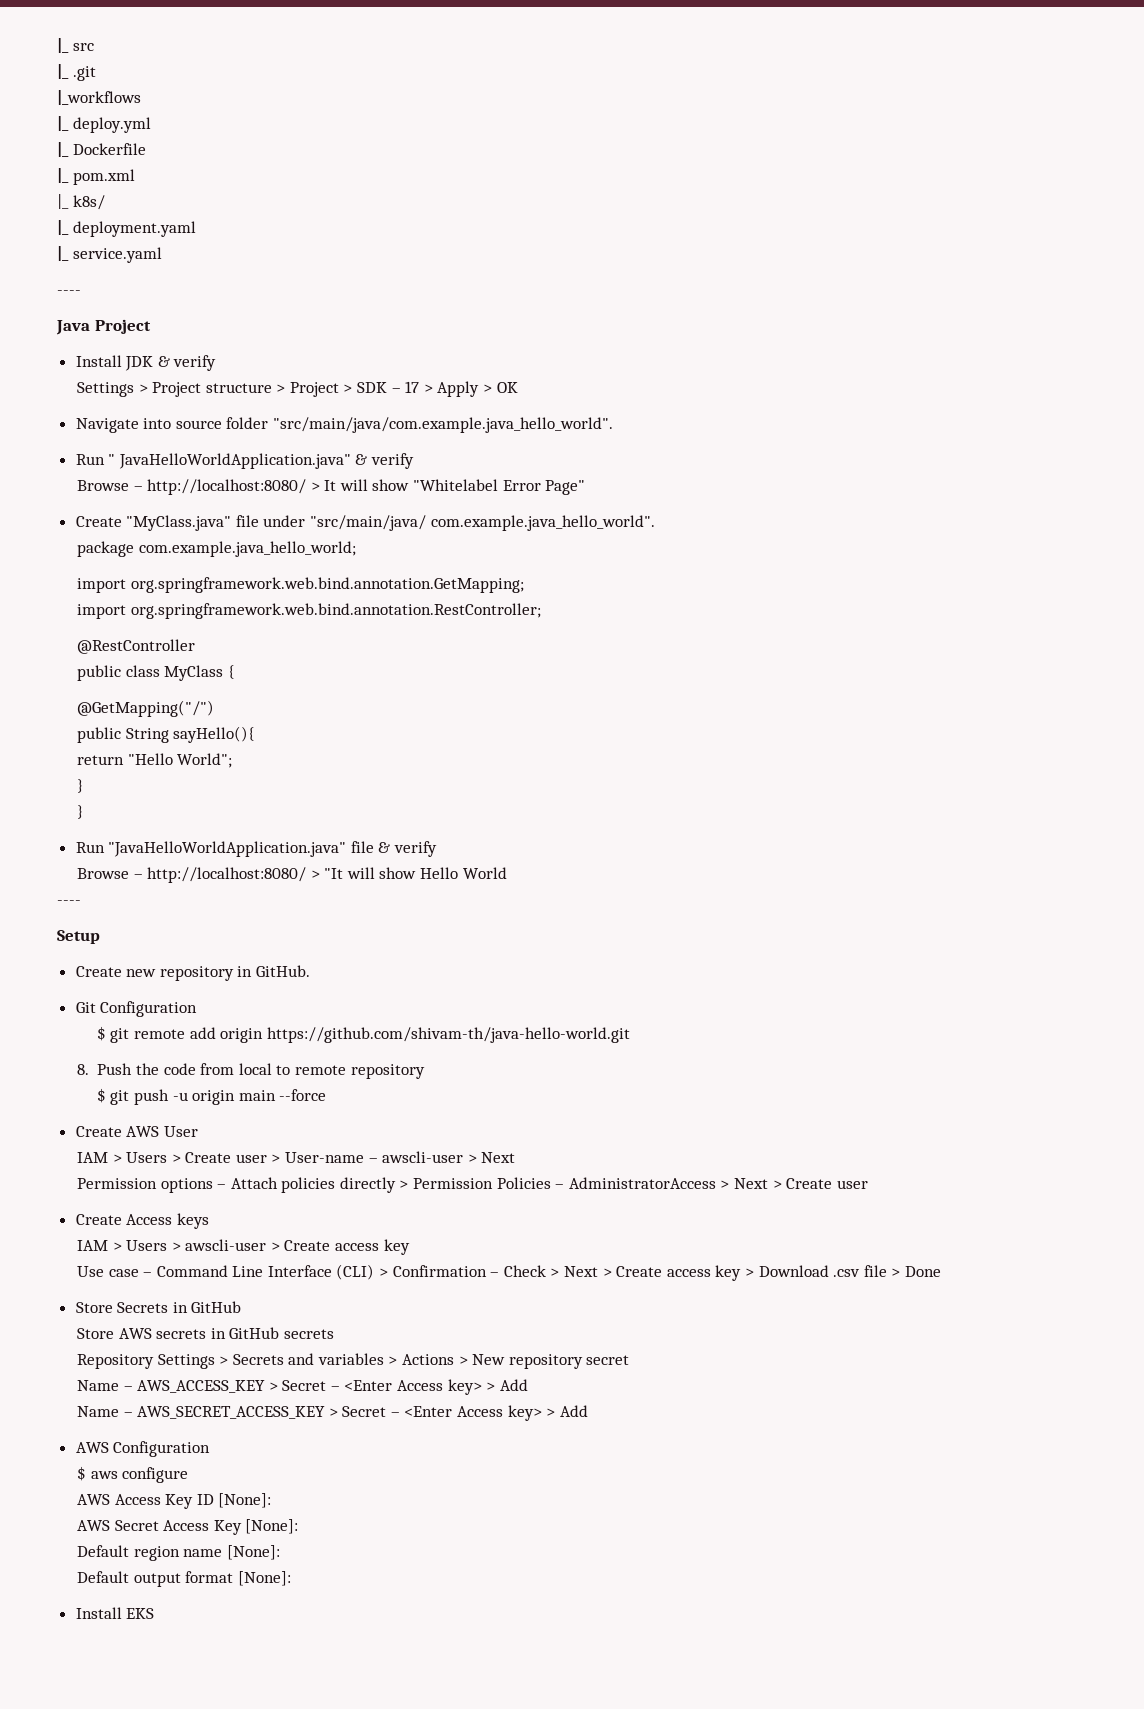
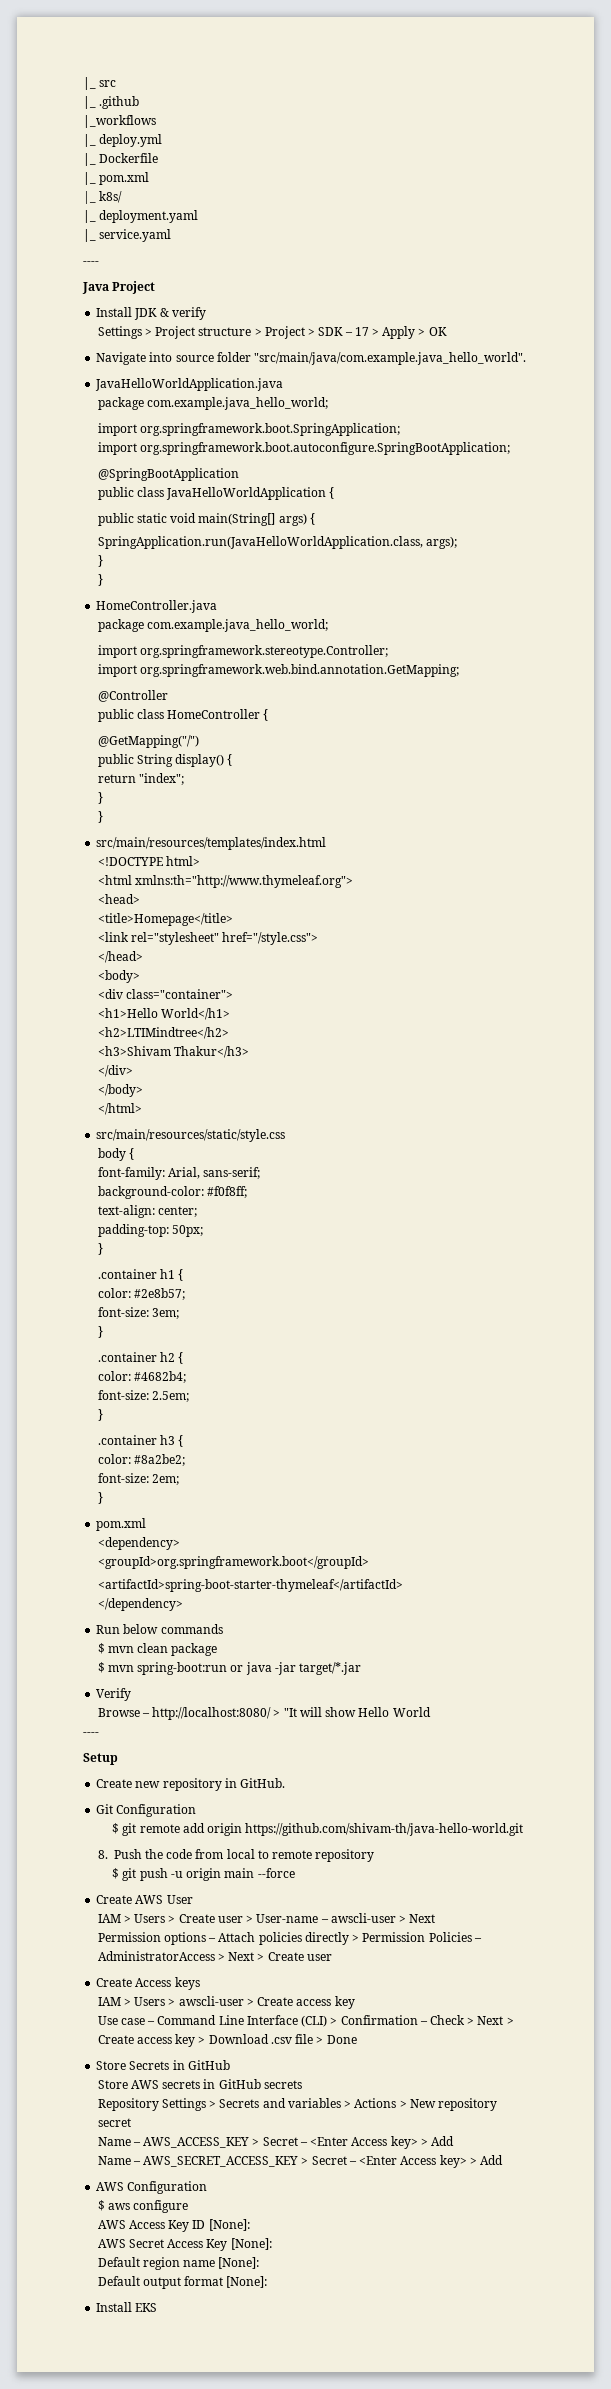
- |_ .git
+ |_ .github
- Run " JavaHelloWorldApplication.java" & verify
- Browse – http://localhost:8080/ > It will show "Whitelabel Error Page"
- Create "MyClass.java" file under "src/main/java/ com.example.java_hello_world".
+ JavaHelloWorldApplication.java
  package com.example.java_hello_world;
+ import org.springframework.boot.SpringApplication;
+ import org.springframework.boot.autoconfigure.SpringBootApplication;
+ @SpringBootApplication
+ public class JavaHelloWorldApplication {
+ public static void main(String[] args) {
+ SpringApplication.run(JavaHelloWorldApplication.class, args);
+ }
+ }
+ HomeController.java
+ package com.example.java_hello_world;
+ import org.springframework.stereotype.Controller;
  import org.springframework.web.bind.annotation.GetMapping;
- import org.springframework.web.bind.annotation.RestController;
- @RestController
- public class MyClass {
+ @Controller
+ public class HomeController {
- public String sayHello(){
+ public String display() {
- return "Hello World";
+ return "index";
  }
  }
- Run "JavaHelloWorldApplication.java" file & verify
+ src/main/resources/templates/index.html
+ <!DOCTYPE html>
+ <html xmlns:th="http://www.thymeleaf.org">
+ <head>
+ <title>Homepage</title>
+ <link rel="stylesheet" href="/style.css">
+ </head>
+ <body>
+ <div class="container">
+ <h1>Hello World</h1>
+ <h2>LTIMindtree</h2>
+ <h3>Shivam Thakur</h3>
+ </div>
+ </body>
+ </html>
+ src/main/resources/static/style.css
+ body {
+ font-family: Arial, sans-serif;
+ background-color: #f0f8ff;
+ text-align: center;
+ padding-top: 50px;
+ }
+ .container h1 {
+ color: #2e8b57;
+ font-size: 3em;
+ }
+ .container h2 {
+ color: #4682b4;
+ font-size: 2.5em;
+ }
+ .container h3 {
+ color: #8a2be2;
+ font-size: 2em;
+ }
+ pom.xml
+ <dependency>
+ <groupId>org.springframework.boot</groupId>
+ <artifactId>spring-boot-starter-thymeleaf</artifactId>
+ </dependency>
+ Run below commands
+ $ mvn clean package
+ $ mvn spring-boot:run or java -jar target/*.jar
+ Verify

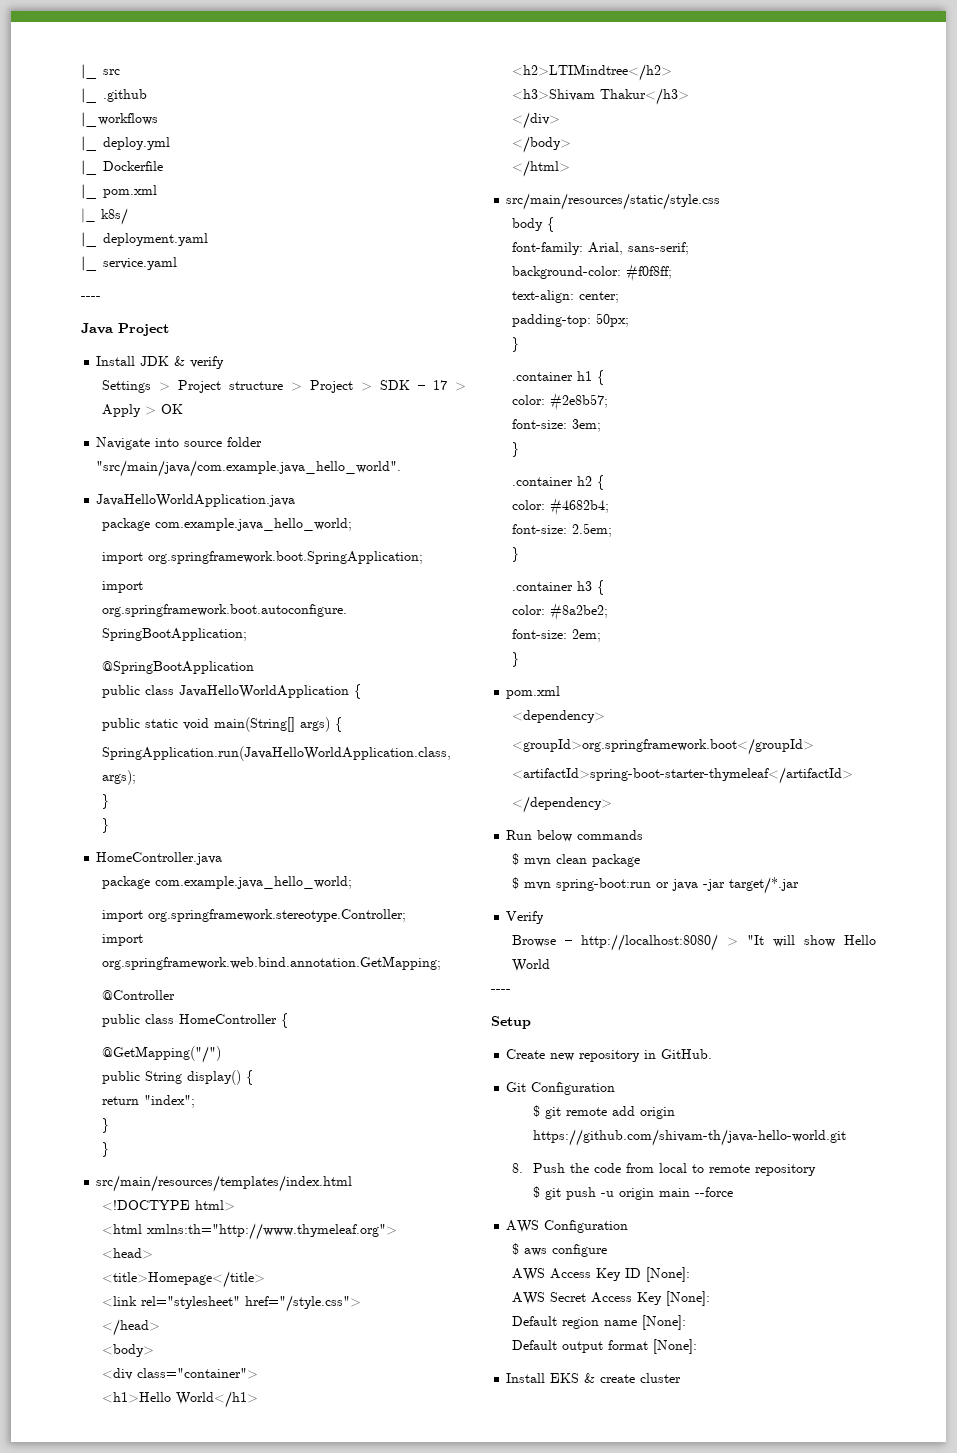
- Create AWS User
- IAM > Users > Create user > User-name – awscli-user > Next
- Permission options – Attach policies directly > Permission Policies – AdministratorAccess > Next > Create user
- Create Access keys
- IAM > Users > awscli-user > Create access key
- Use case – Command Line Interface (CLI) > Confirmation – Check > Next > Create access key > Download .csv file > Done
- Store Secrets in GitHub
- Store AWS secrets in GitHub secrets
- Repository Settings > Secrets and variables > Actions > New repository secret
- Name – AWS_ACCESS_KEY > Secret – <Enter Access key> > Add
- Name – AWS_SECRET_ACCESS_KEY > Secret – <Enter Access key> > Add
- Install EKS
+ Install EKS & create cluster

